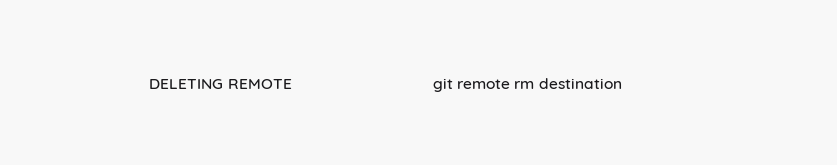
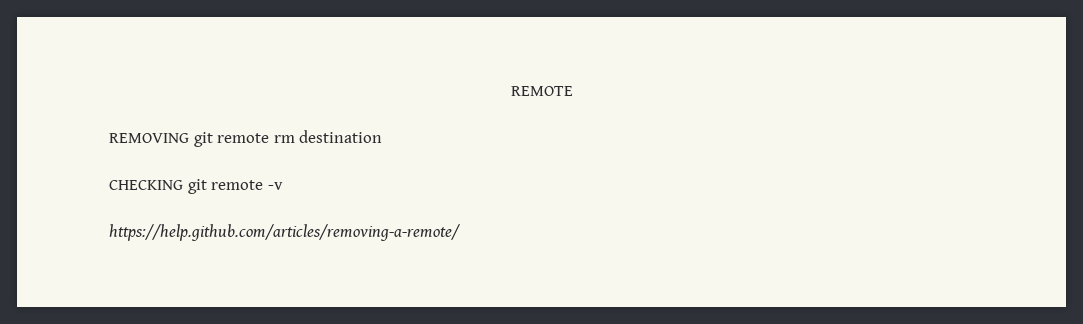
- DELETING REMOTE
+ REMOTE
- git remote rm destination
+ REMOVING git remote rm destination
+ CHECKING git remote -v
+ https://help.github.com/articles/removing-a-remote/

